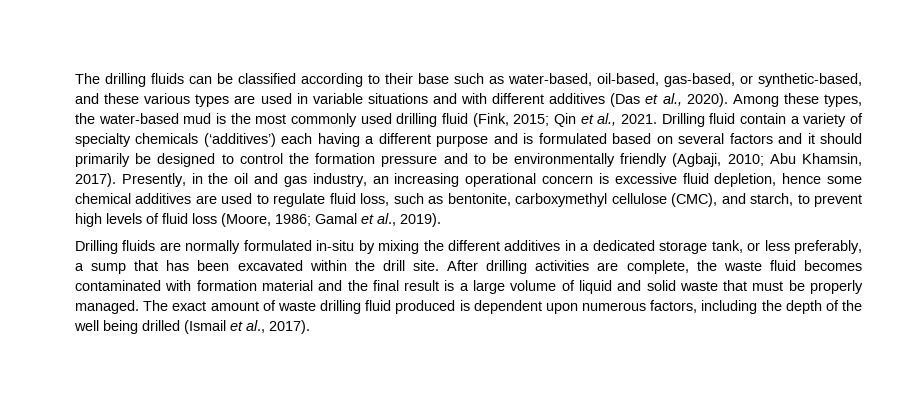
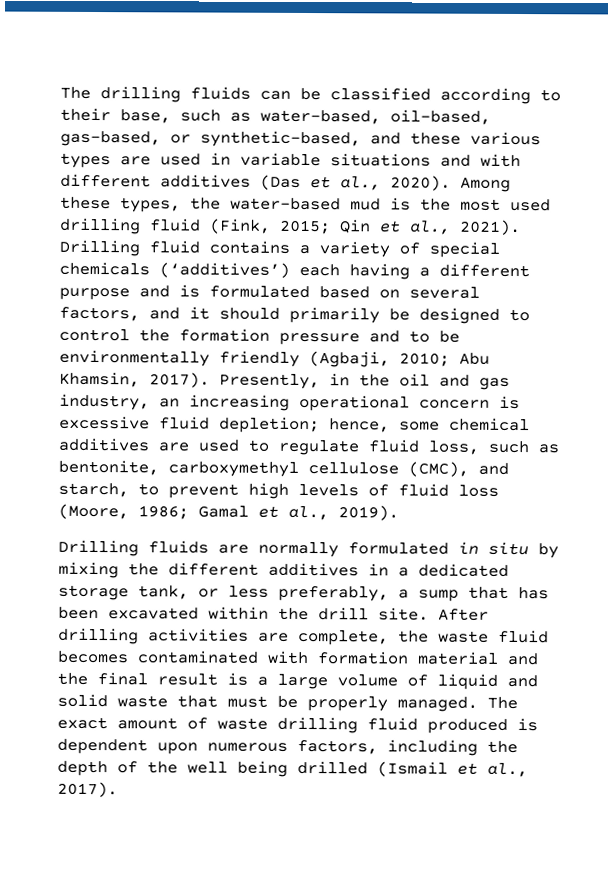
- The drilling fluids can be classified according to their base such as water-based, oil-based, gas-based, or synthetic-based, and these various types are used in variable situations and with different additives (Das et al., 2020).
+ The drilling fluids can be classified according to their base, such as water-based, oil-based, gas-based, or synthetic-based, and these various types are used in variable situations and with different additives (Das et al., 2020).
- Among these types, the water-based mud is the most commonly used drilling fluid (Fink, 2015; Qin et al., 2021.
+ Among these types, the water-based mud is the most used drilling fluid (Fink, 2015; Qin et al., 2021).
- Drilling fluid contain a variety of specialty chemicals (‘additives’) each having a different purpose and is formulated based on several factors and it should primarily be designed to control the formation pressure and to be environmentally friendly (Agbaji, 2010; Abu Khamsin, 2017).
+ Drilling fluid contains a variety of special chemicals (‘additives’) each having a different purpose and is formulated based on several factors, and it should primarily be designed to control the formation pressure and to be environmentally friendly (Agbaji, 2010; Abu Khamsin, 2017).
- Presently, in the oil and gas industry, an increasing operational concern is excessive fluid depletion, hence some chemical additives are used to regulate fluid loss, such as bentonite, carboxymethyl cellulose (CMC), and starch, to prevent high levels of fluid loss (Moore, 1986; Gamal et al., 2019).
+ Presently, in the oil and gas industry, an increasing operational concern is excessive fluid depletion; hence, some chemical additives are used to regulate fluid loss, such as bentonite, carboxymethyl cellulose (CMC), and starch, to prevent high levels of fluid loss (Moore, 1986; Gamal et al., 2019).
- Drilling fluids are normally formulated in-situ by mixing the different additives in a dedicated storage tank, or less preferably, a sump that has been excavated within the drill site.
+ Drilling fluids are normally formulated in situ by mixing the different additives in a dedicated storage tank, or less preferably, a sump that has been excavated within the drill site.

